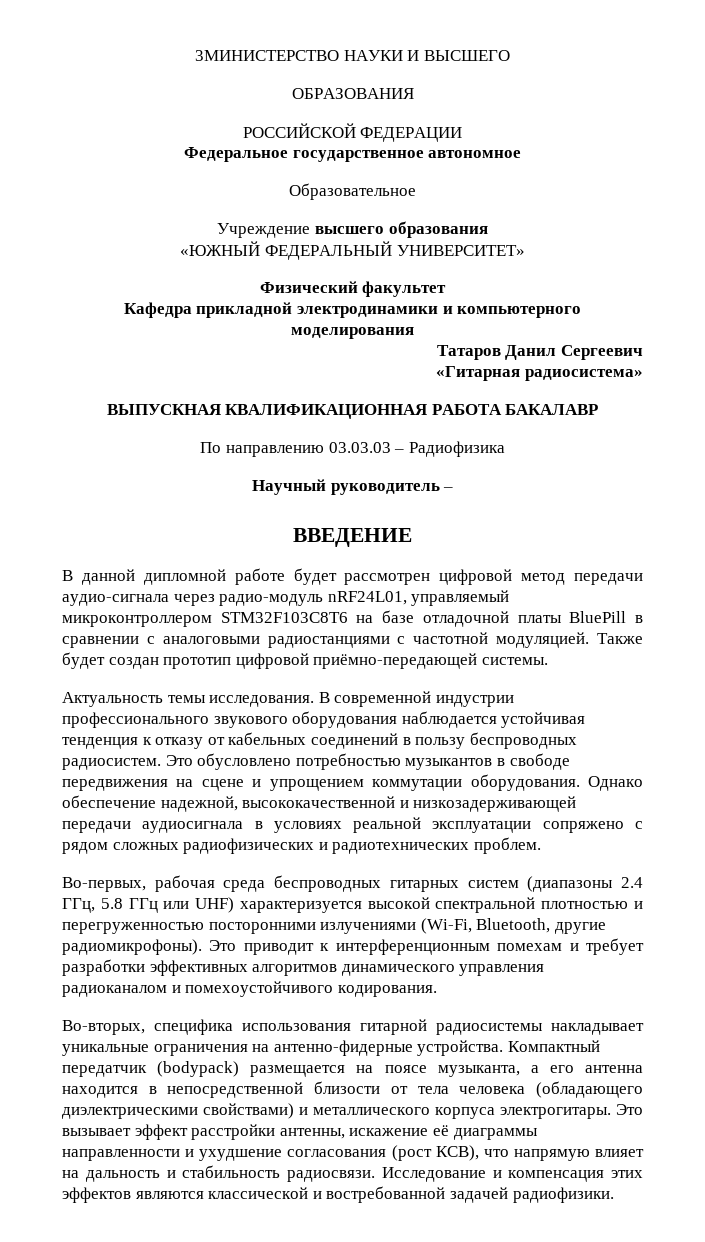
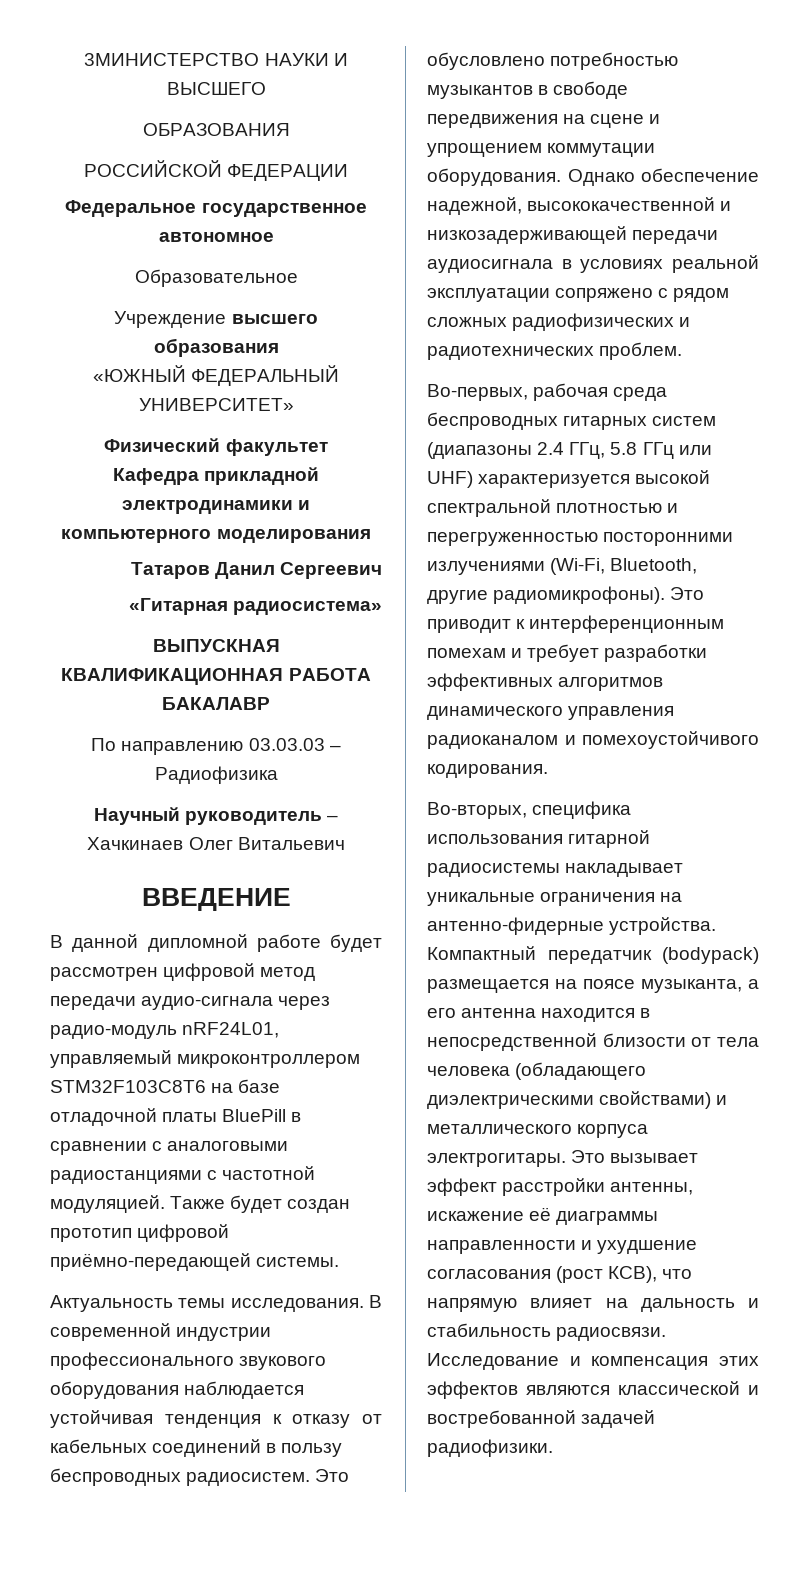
- Научный руководитель –
+ Научный руководитель – Хачкинаев Олег Витальевич

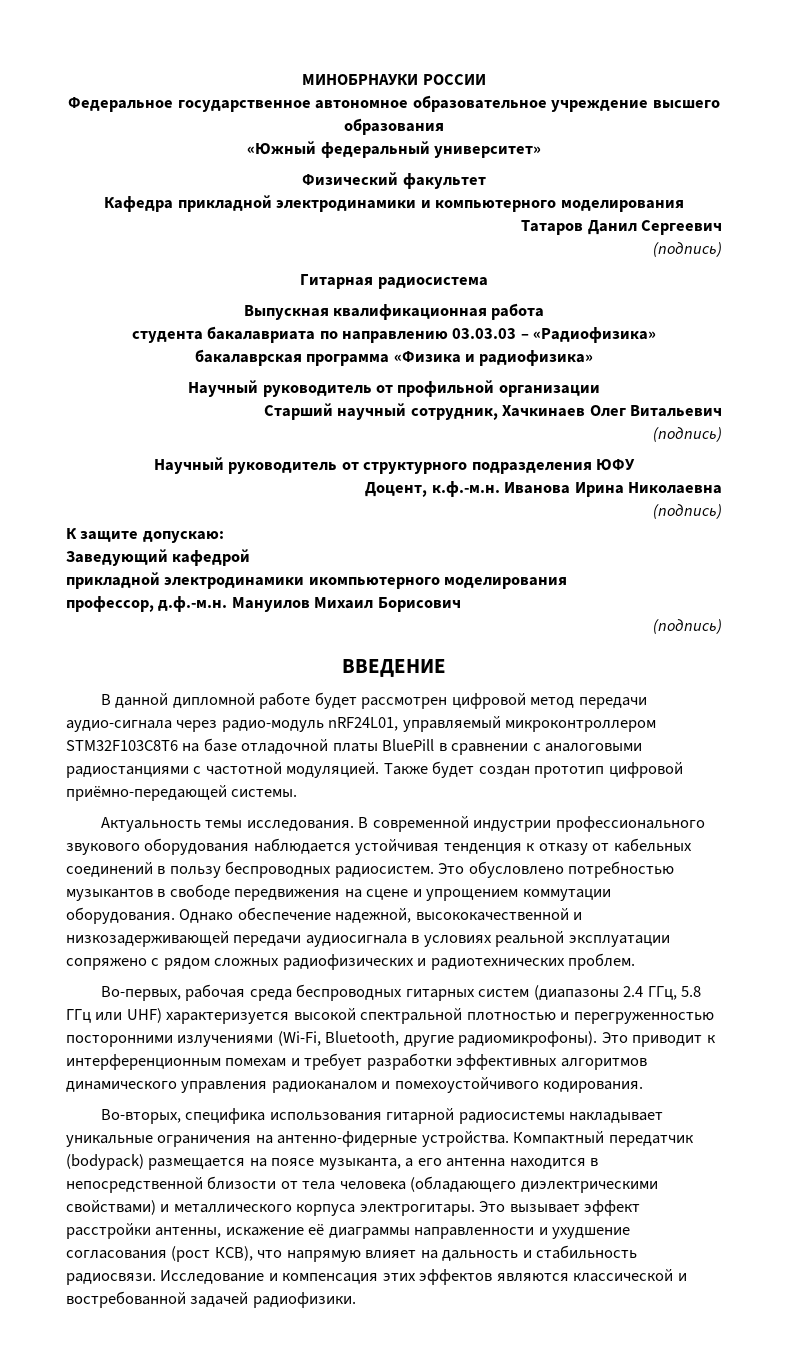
- 3МИНИСТЕРСТВО НАУКИ И ВЫСШЕГО
- ОБРАЗОВАНИЯ
- РОССИЙСКОЙ ФЕДЕРАЦИИ
+ МИНОБРНАУКИ РОССИИ
- Федеральное государственное автономное
- Образовательное
- Учреждение высшего образования
+ Федеральное государственное автономное образовательное учреждение высшего образования
- «ЮЖНЫЙ ФЕДЕРАЛЬНЫЙ УНИВЕРСИТЕТ»
+ «Южный федеральный университет»
  Татаров Данил Сергеевич
- «Гитарная радиосистема»
- ВЫПУСКНАЯ КВАЛИФИКАЦИОННАЯ РАБОТА БАКАЛАВР
- По направлению 03.03.03 – Радиофизика
- Научный руководитель – Хачкинаев Олег Витальевич
+ (подпись)
+ Гитарная радиосистема
+ Выпускная квалификационная работа
+ студента бакалавриата по направлению 03.03.03 – «Радиофизика»
+ бакалаврская программа «Физика и радиофизика»
+ Научный руководитель от профильной организации
+ Старший научный сотрудник, Хачкинаев Олег Витальевич
+ (подпись)
+ Научный руководитель от структурного подразделения ЮФУ
+ Доцент, к.ф.-м.н. Иванова Ирина Николаевна
+ (подпись)
+ К защите допускаю:
+ Заведующий кафедрой
+ прикладной электродинамики икомпьютерного моделирования
+ профессор, д.ф.-м.н. Мануилов Михаил Борисович
+ (подпись)

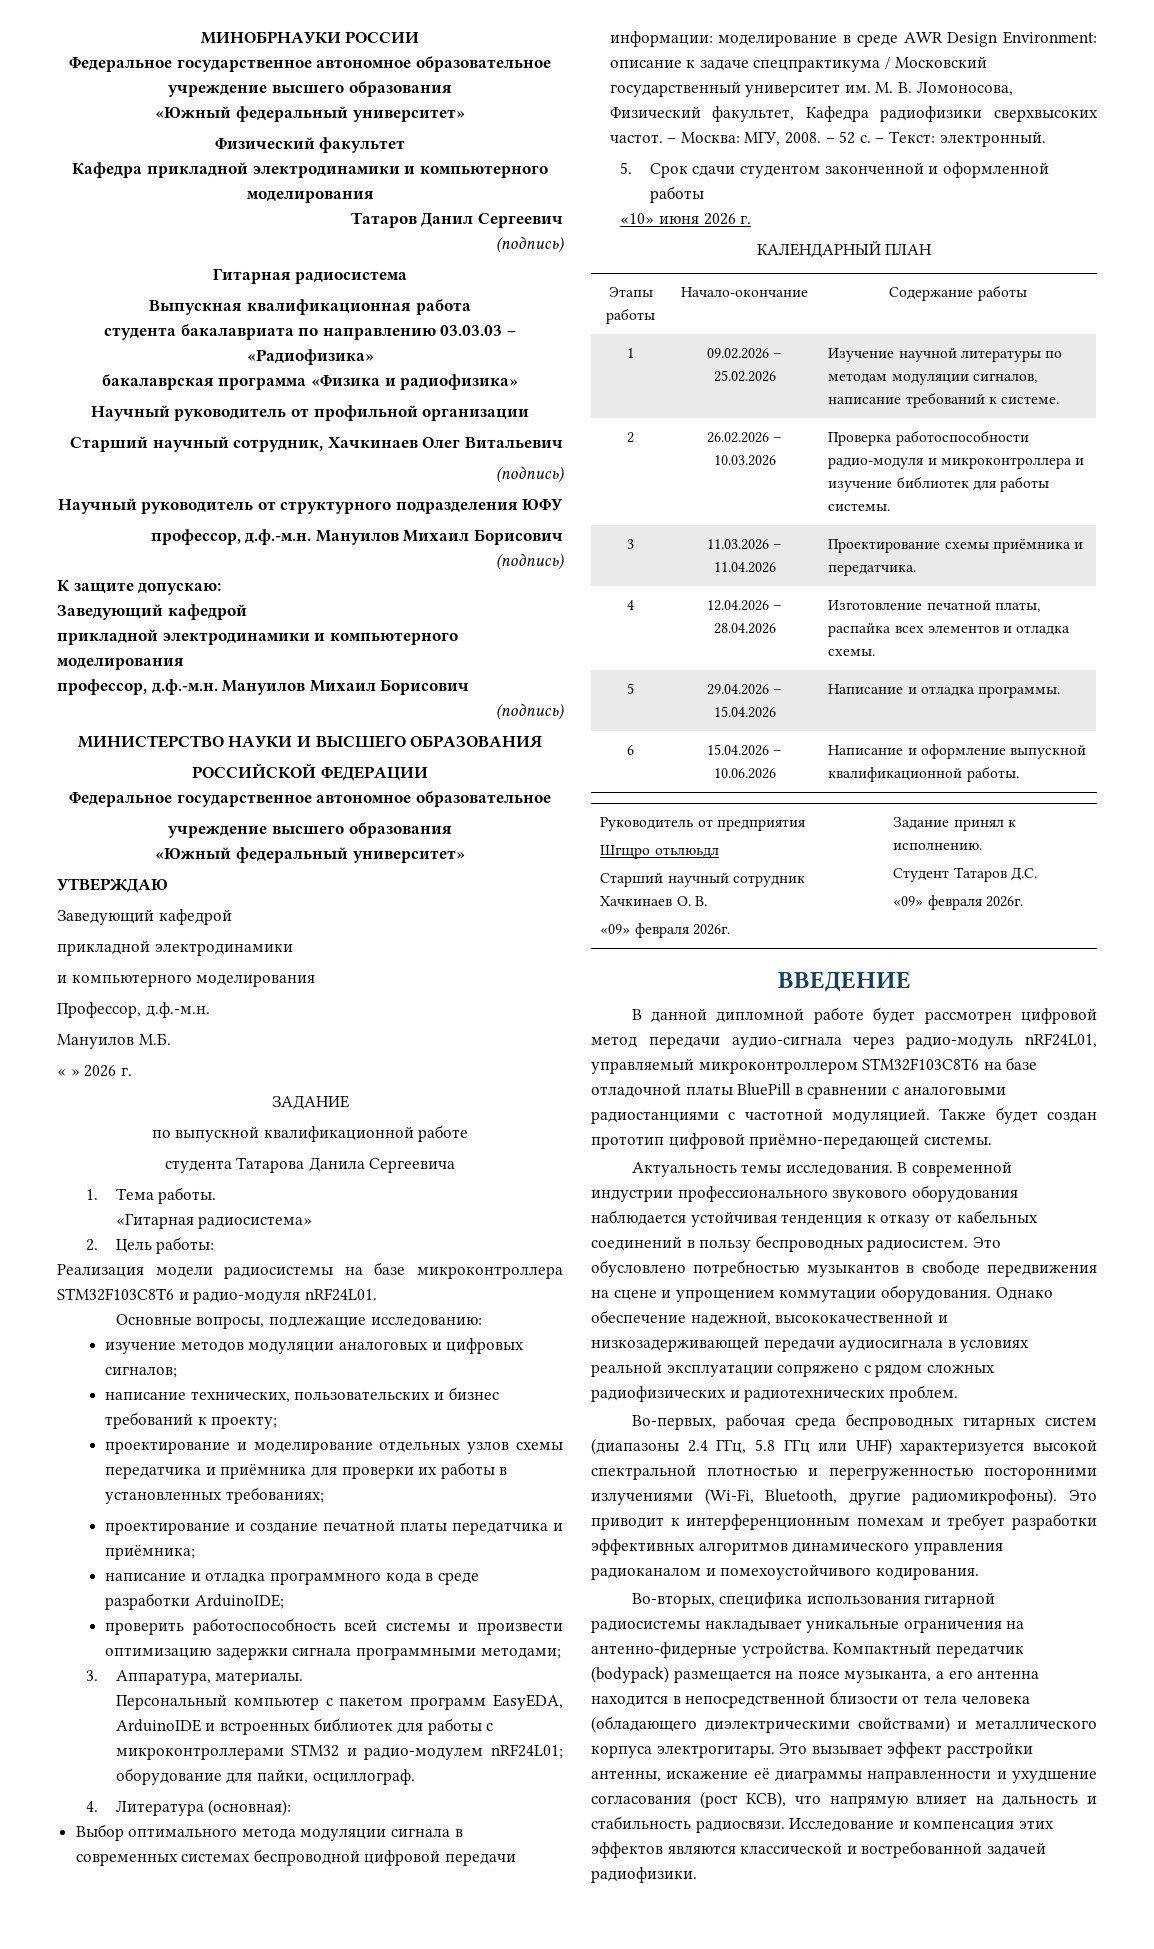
  Научный руководитель от структурного подразделения ЮФУ
- Доцент, к.ф.-м.н. Иванова Ирина Николаевна
+ профессор, д.ф.-м.н. Мануилов Михаил Борисович
  К защите допускаю:
  Заведующий кафедрой
- прикладной электродинамики икомпьютерного моделирования
+ прикладной электродинамики и компьютерного моделирования
+ МИНИСТЕРСТВО НАУКИ И ВЫСШЕГО ОБРАЗОВАНИЯ
+ РОССИЙСКОЙ ФЕДЕРАЦИИ
+ Федеральное государственное автономное образовательное
+ учреждение высшего образования
+ «Южный федеральный университет»
+ УТВЕРЖДАЮ
+ Заведующий кафедрой
+ прикладной электродинамики
+ и компьютерного моделирования
+ Профессор, д.ф.-м.н.
+ Мануилов М.Б.
+ « » 2026 г.
+ ЗАДАНИЕ
+ по выпускной квалификационной работе
+ студента Татарова Данила Сергеевича
+ 1. Тема работы.
+ «Гитарная радиосистема»
+ 2. Цель работы:
+ Реализация модели радиосистемы на базе микроконтроллера STM32F103C8T6 и радио-модуля nRF24L01.
+ Основные вопросы, подлежащие исследованию:
+ изучение методов модуляции аналоговых и цифровых сигналов;
+ написание технических, пользовательских и бизнес требований к проекту;
+ проектирование и моделирование отдельных узлов схемы передатчика и приёмника для проверки их работы в установленных требованиях;
+ проектирование и создание печатной платы передатчика и приёмника;
+ написание и отладка программного кода в среде разработки ArduinoIDE;
+ проверить работоспособность всей системы и произвести оптимизацию задержки сигнала программными методами;
+ 3. Аппаратура, материалы.
+ Персональный компьютер с пакетом программ EasyEDA, ArduinoIDE и встроенных библиотек для работы с микроконтроллерами STM32 и радио-модулем nRF24L01; оборудование для пайки, осциллограф.
+ 4. Литература (основная):
+ Выбор оптимального метода модуляции сигнала в современных системах беспроводной цифровой передачи информации: моделирование в среде AWR Design Environment: описание к задаче спецпрактикума / Московский государственный университет им. М. В. Ломоносова, Физический факультет, Кафедра радиофизики сверхвысоких частот. – Москва: МГУ, 2008. – 52 с. – Текст: электронный.
+ 5. Срок сдачи студентом законченной и оформленной работы
+ «10» июня 2026 г.
+ КАЛЕНДАРНЫЙ ПЛАН
+ Этапы работы | Начало-окончание | Содержание работы
+ 1 | 09.02.2026 – 25.02.2026 | Изучение научной литературы по методам модуляции сигналов, написание требований к системе.
+ 2 | 26.02.2026 – 10.03.2026 | Проверка работоспособности радио-модуля и микроконтроллера и изучение библиотек для работы системы.
+ 3 | 11.03.2026 – 11.04.2026 | Проектирование схемы приёмника и передатчика.
+ 4 | 12.04.2026 – 28.04.2026 | Изготовление печатной платы, распайка всех элементов и отладка схемы.
+ 5 | 29.04.2026 – 15.04.2026 | Написание и отладка программы.
+ 6 | 15.04.2026 – 10.06.2026 | Написание и оформление выпускной квалификационной работы.
+ Руководитель от предприятия
+ Шгщро отьлюьдл
+ Старший научный сотрудник Хачкинаев О. В.
+ «09» февраля 2026г. | Задание принял к исполнению.
+ Студент Татаров Д.С.
+ «09» февраля 2026г.

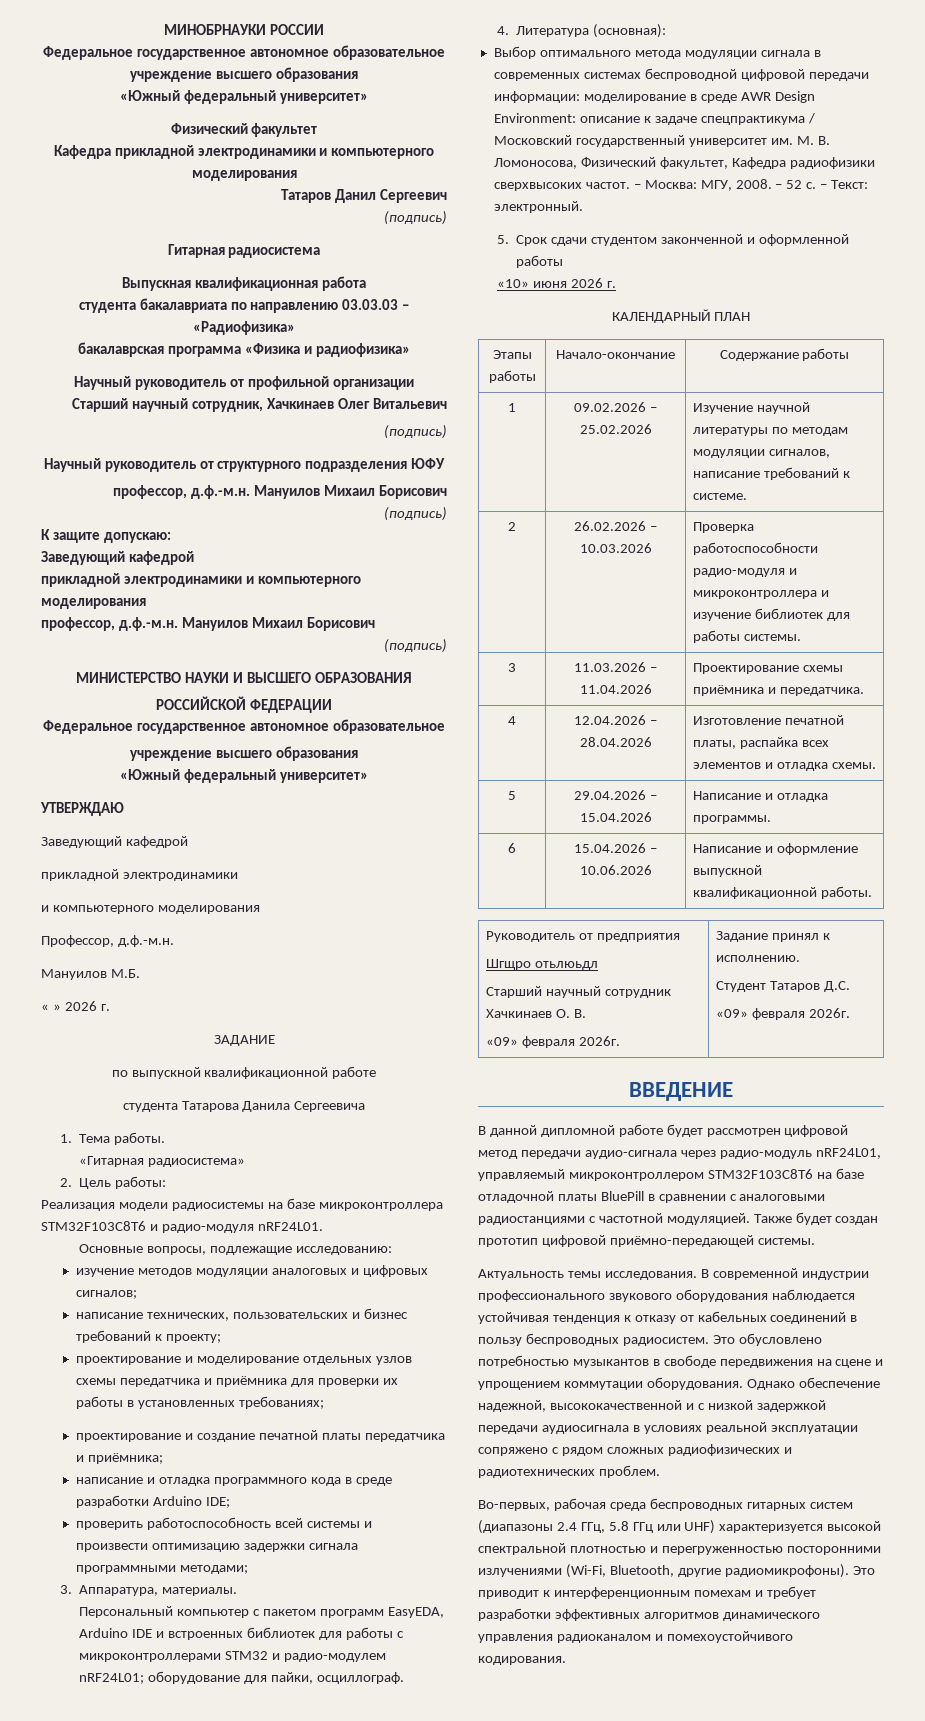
- написание и отладка программного кода в среде разработки ArduinoIDE;
+ написание и отладка программного кода в среде разработки Arduino IDE;
- Персональный компьютер с пакетом программ EasyEDA, ArduinoIDE и встроенных библиотек для работы с микроконтроллерами STM32 и радио-модулем nRF24L01; оборудование для пайки, осциллограф.
+ Персональный компьютер с пакетом программ EasyEDA, Arduino IDE и встроенных библиотек для работы с микроконтроллерами STM32 и радио-модулем nRF24L01; оборудование для пайки, осциллограф.
- Однако обеспечение надежной, высококачественной и низкозадерживающей передачи аудиосигнала в условиях реальной эксплуатации сопряжено с рядом сложных радиофизических и радиотехнических проблем.
+ Однако обеспечение надежной, высококачественной и с низкой задержкой передачи аудиосигнала в условиях реальной эксплуатации сопряжено с рядом сложных радиофизических и радиотехнических проблем.
- Во-вторых, специфика использования гитарной радиосистемы накладывает уникальные ограничения на антенно-фидерные устройства. Компактный передатчик (bodypack) размещается на поясе музыканта, а его антенна находится в непосредственной близости от тела человека (обладающего диэлектрическими свойствами) и металлического корпуса электрогитары. Это вызывает эффект расстройки антенны, искажение её диаграммы направленности и ухудшение согласования (рост КСВ), что напрямую влияет на дальность и стабильность радиосвязи. Исследование и компенсация этих эффектов являются классической и востребованной задачей радиофизики.

